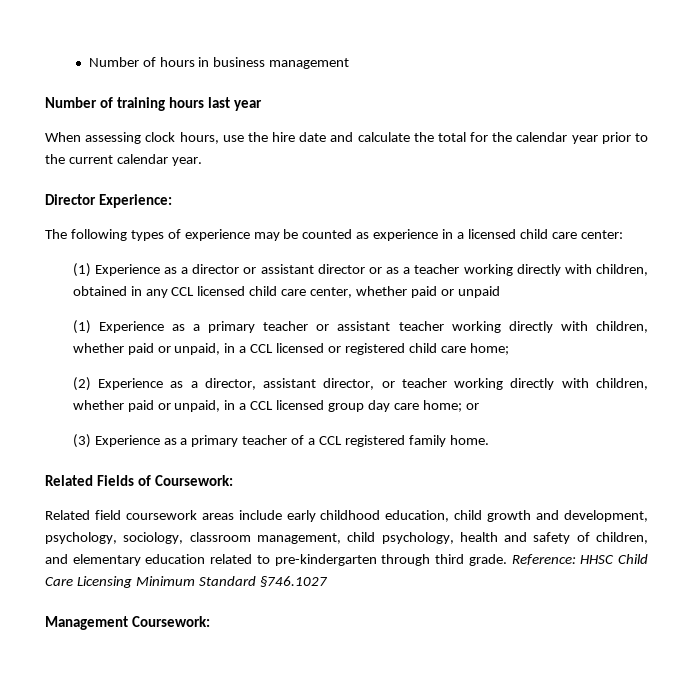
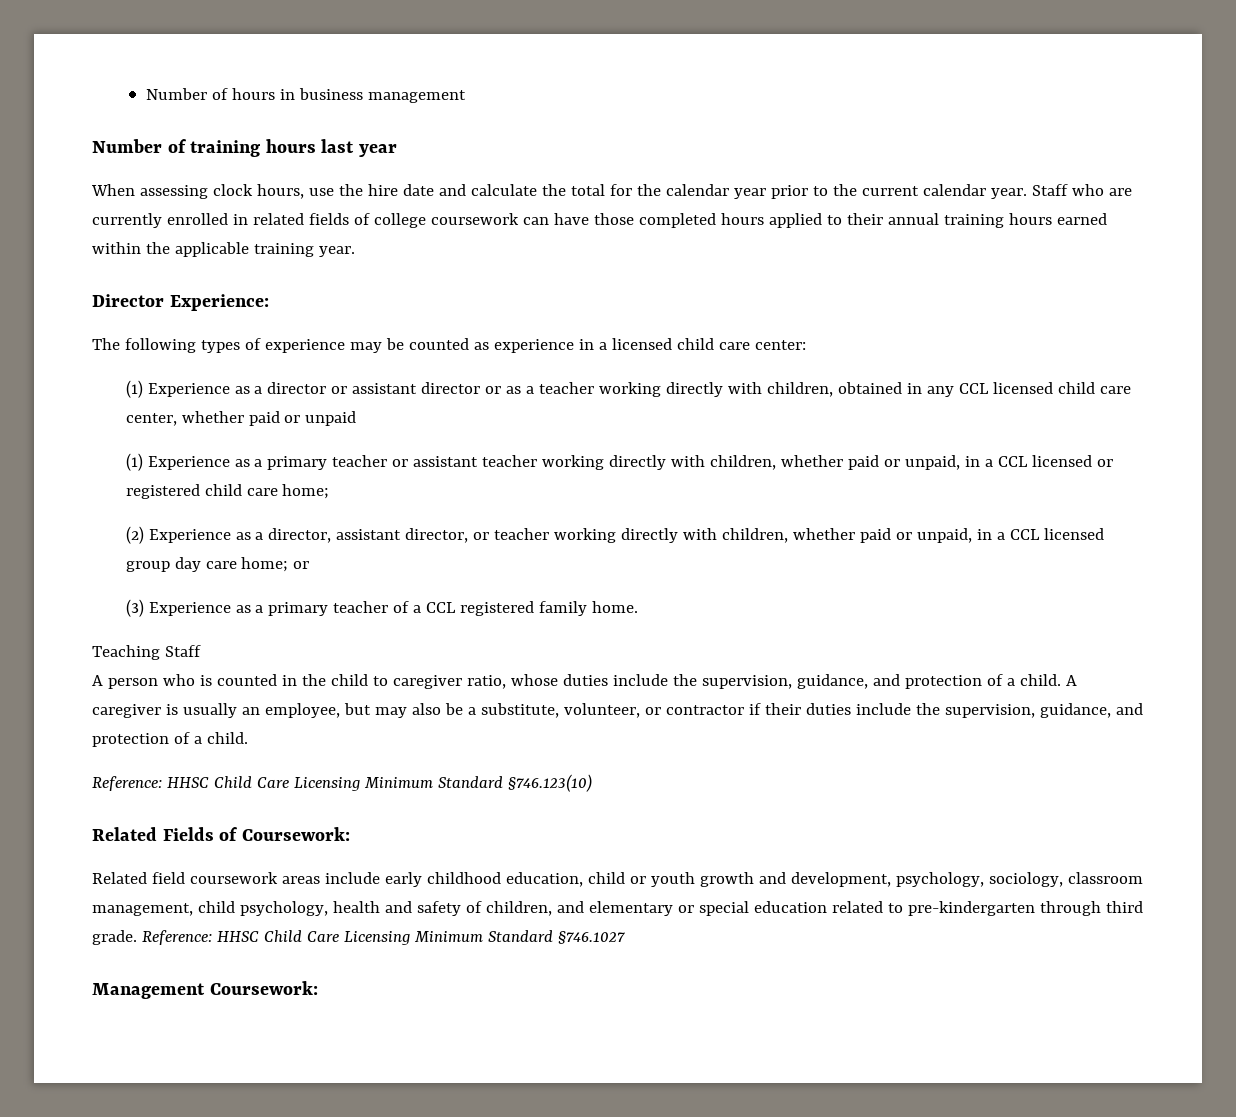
+ Staff who are currently enrolled in related fields of college coursework can have those completed hours applied to their annual training hours earned within the applicable training year.
+ Teaching Staff
+ A person who is counted in the child to caregiver ratio, whose duties include the supervision, guidance, and protection of a child. A caregiver is usually an employee, but may also be a substitute, volunteer, or contractor if their duties include the supervision, guidance, and protection of a child.
+ Reference: HHSC Child Care Licensing Minimum Standard §746.123(10)
- Related field coursework areas include early childhood education, child growth and development, psychology, sociology, classroom management, child psychology, health and safety of children, and elementary education related to pre-kindergarten through third grade.
+ Related field coursework areas include early childhood education, child or youth growth and development, psychology, sociology, classroom management, child psychology, health and safety of children, and elementary or special education related to pre-kindergarten through third grade.

